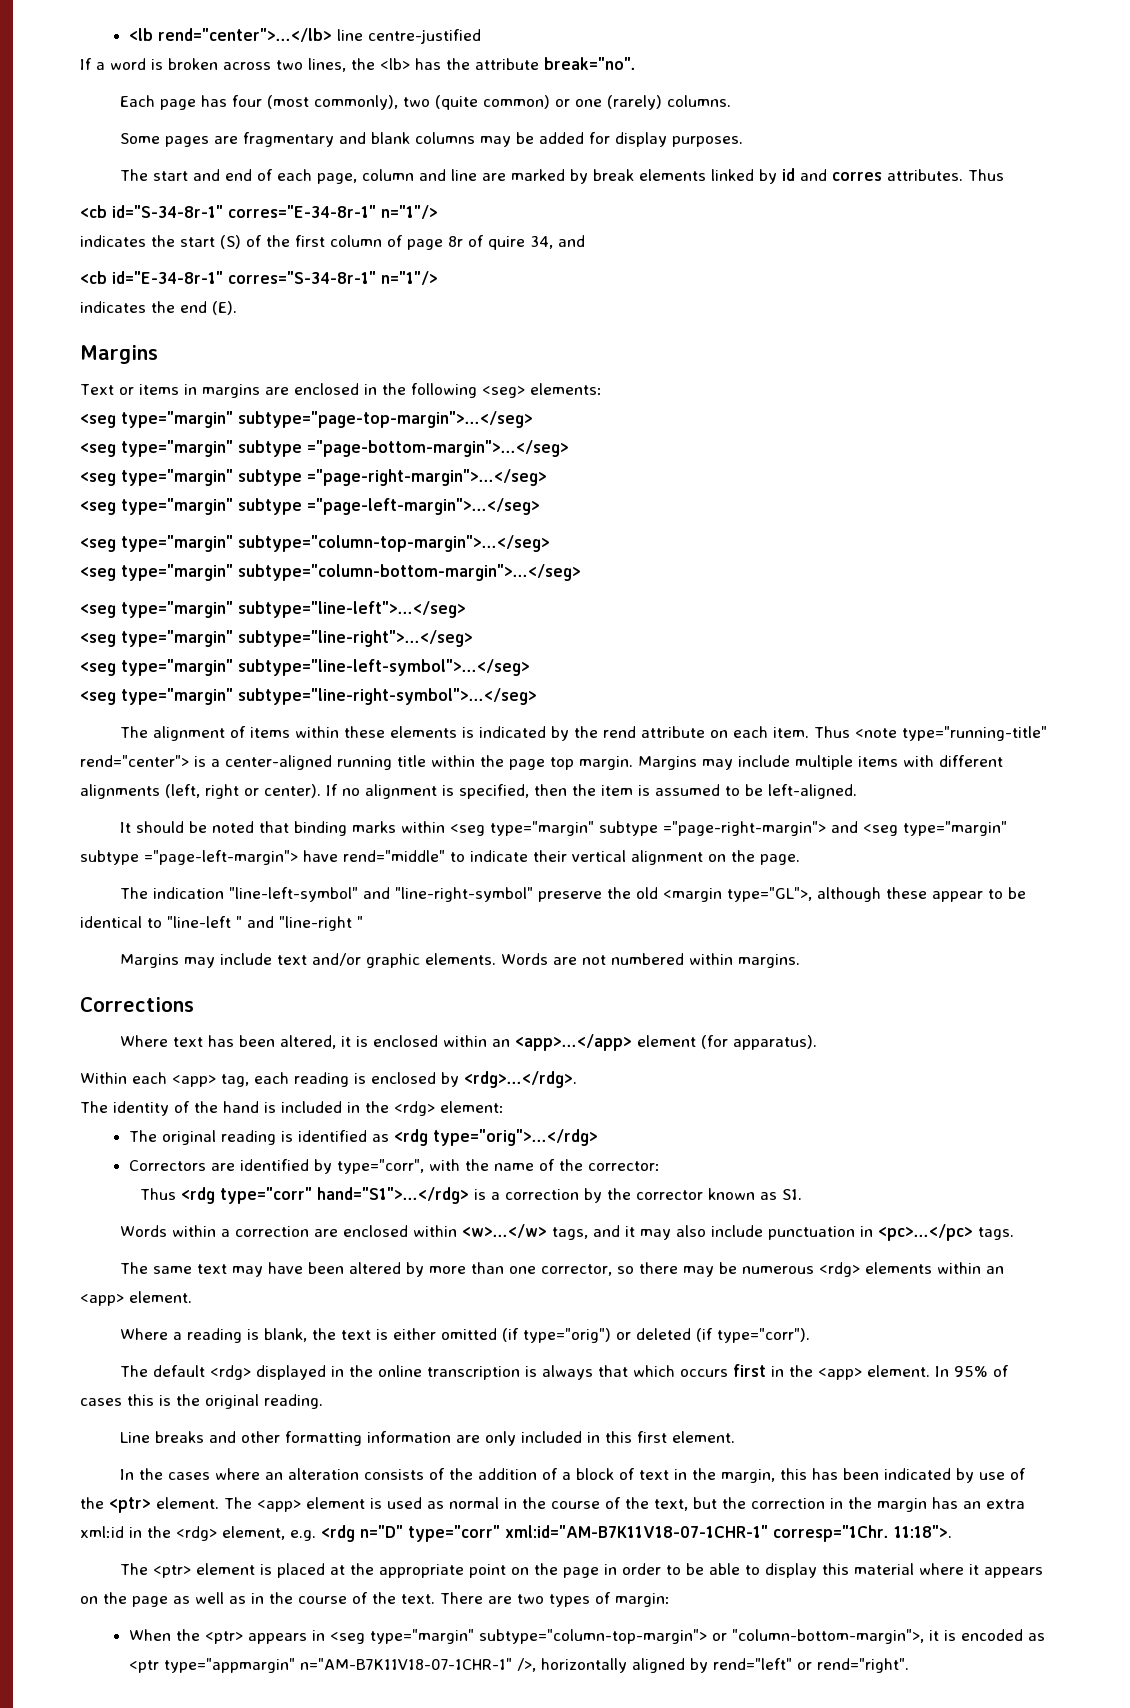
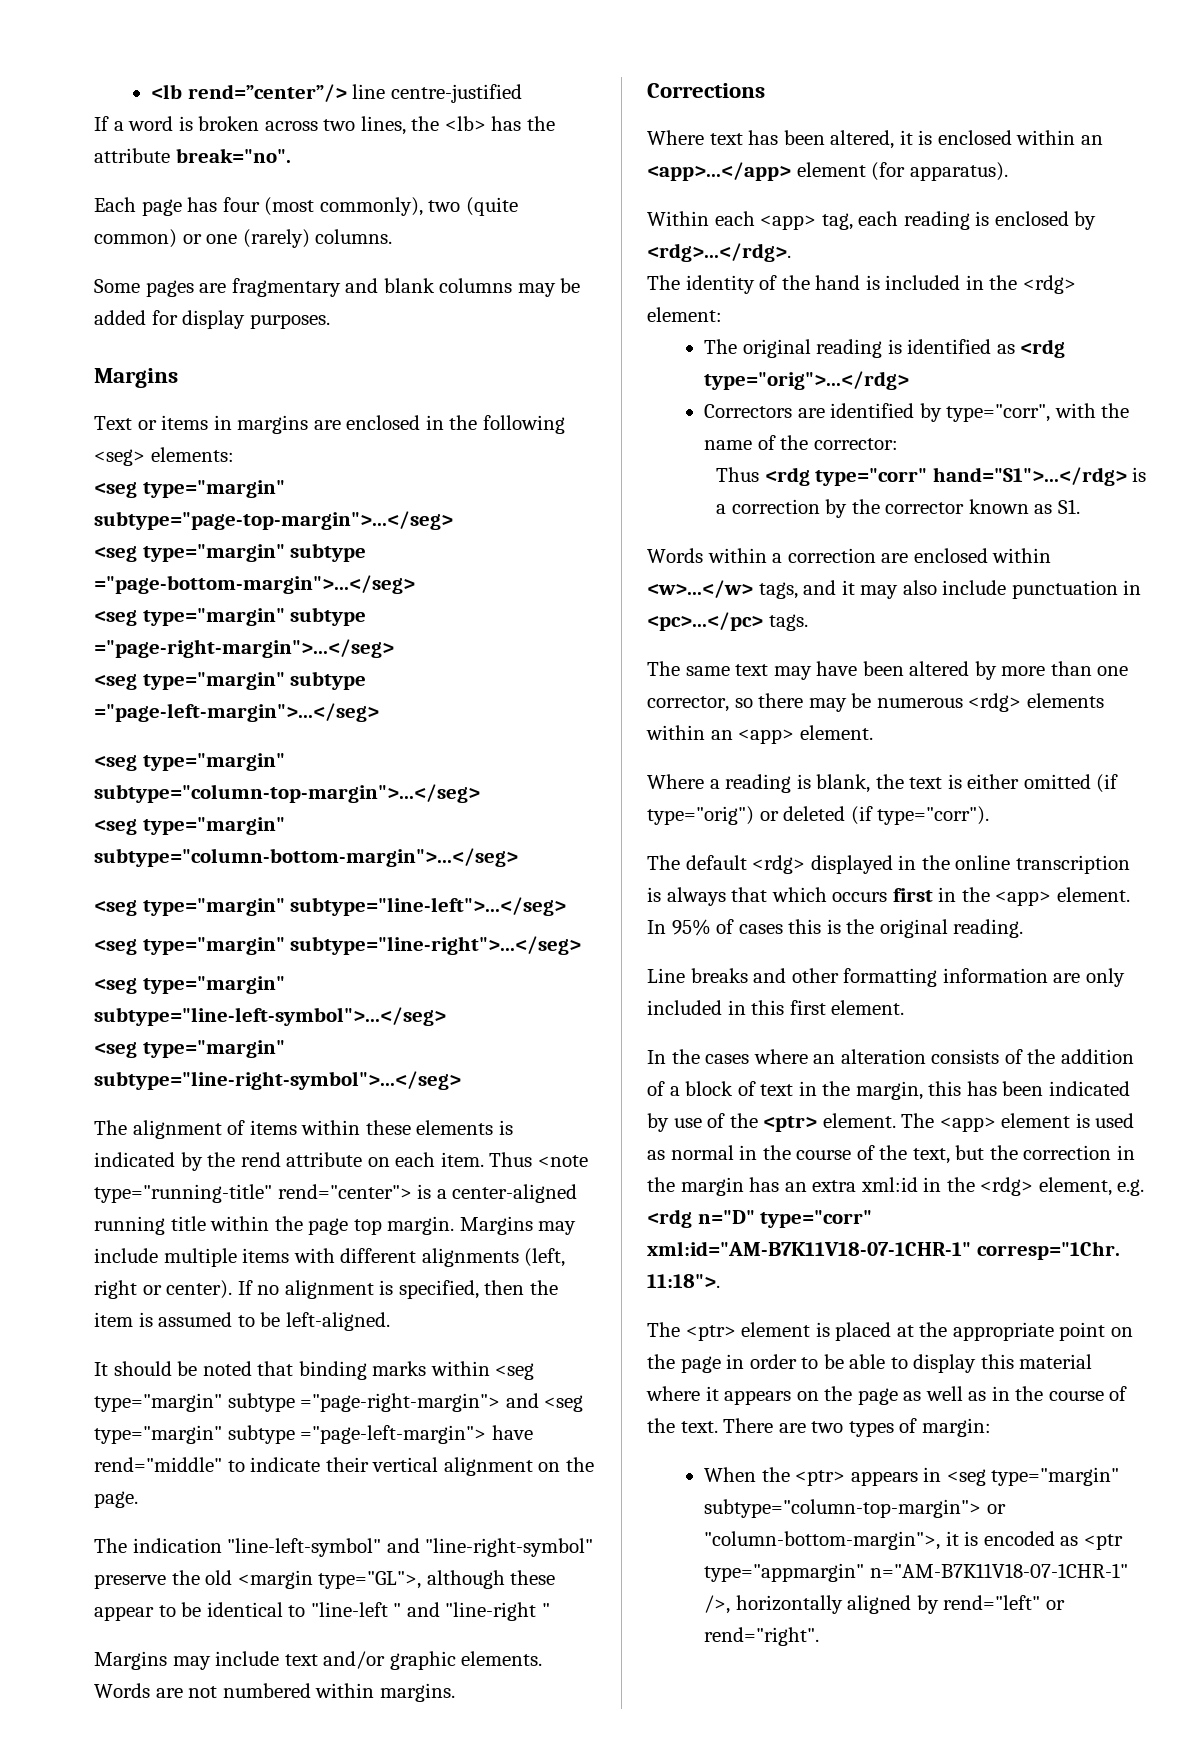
- <lb rend="center">...</lb> line centre-justified
+ <lb rend=”center”/> line centre-justified
- The start and end of each page, column and line are marked by break elements linked by id and corres attributes. Thus
- <cb id="S-34-8r-1" corres="E-34-8r-1" n="1"/>
- indicates the start (S) of the first column of page 8r of quire 34, and
- <cb id="E-34-8r-1" corres="S-34-8r-1" n="1"/>
- indicates the end (E).

